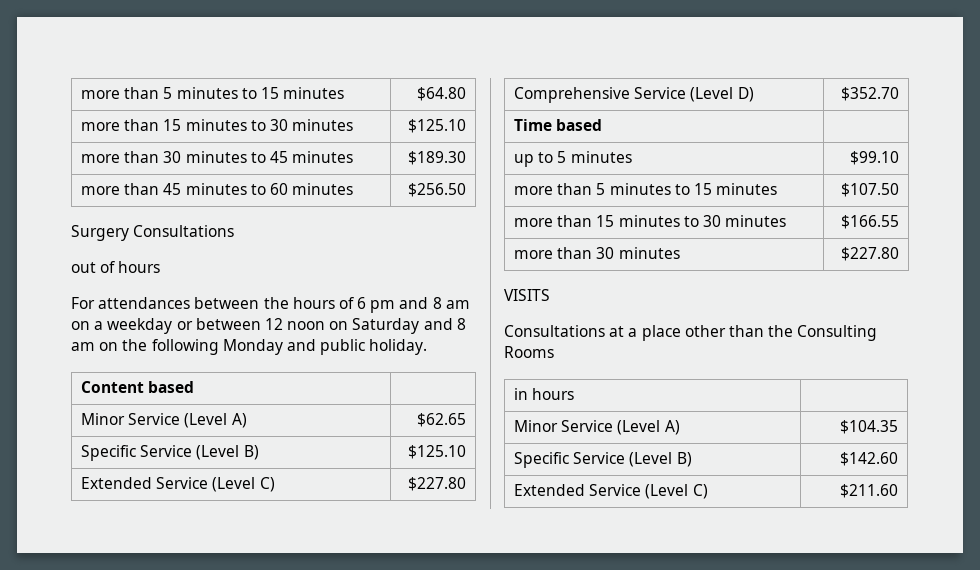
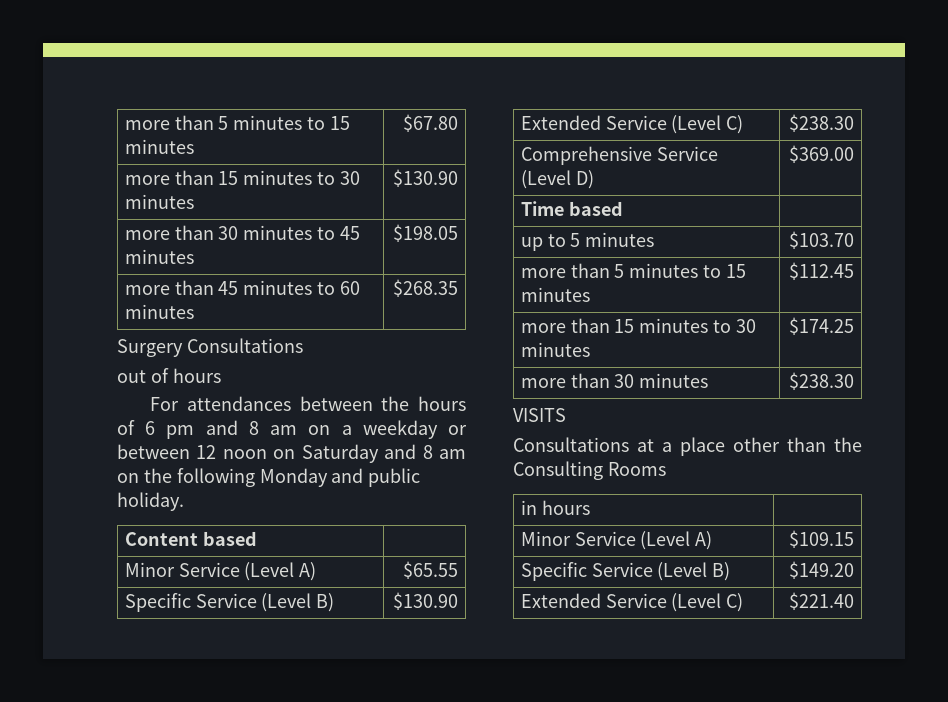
- more than 5 minutes to 15 minutes | $64.80
- more than 15 minutes to 30 minutes | $125.10
+ more than 5 minutes to 15 minutes | $67.80
+ more than 15 minutes to 30 minutes | $130.90
- more than 30 minutes to 45 minutes | $189.30
+ more than 30 minutes to 45 minutes | $198.05
- more than 45 minutes to 60 minutes | $256.50
+ more than 45 minutes to 60 minutes | $268.35
- Minor Service (Level A) | $62.65
- Specific Service (Level B) | $125.10
- Extended Service (Level C) | $227.80
+ Minor Service (Level A) | $65.55
+ Specific Service (Level B) | $130.90
+ Extended Service (Level C) | $238.30
- Comprehensive Service (Level D) | $352.70
+ Comprehensive Service (Level D) | $369.00
- up to 5 minutes | $99.10
- more than 5 minutes to 15 minutes | $107.50
- more than 15 minutes to 30 minutes | $166.55
+ up to 5 minutes | $103.70
+ more than 5 minutes to 15 minutes | $112.45
+ more than 15 minutes to 30 minutes | $174.25
- more than 30 minutes | $227.80
+ more than 30 minutes | $238.30
- Minor Service (Level A) | $104.35
- Specific Service (Level B) | $142.60
- Extended Service (Level C) | $211.60
+ Minor Service (Level A) | $109.15
+ Specific Service (Level B) | $149.20
+ Extended Service (Level C) | $221.40

